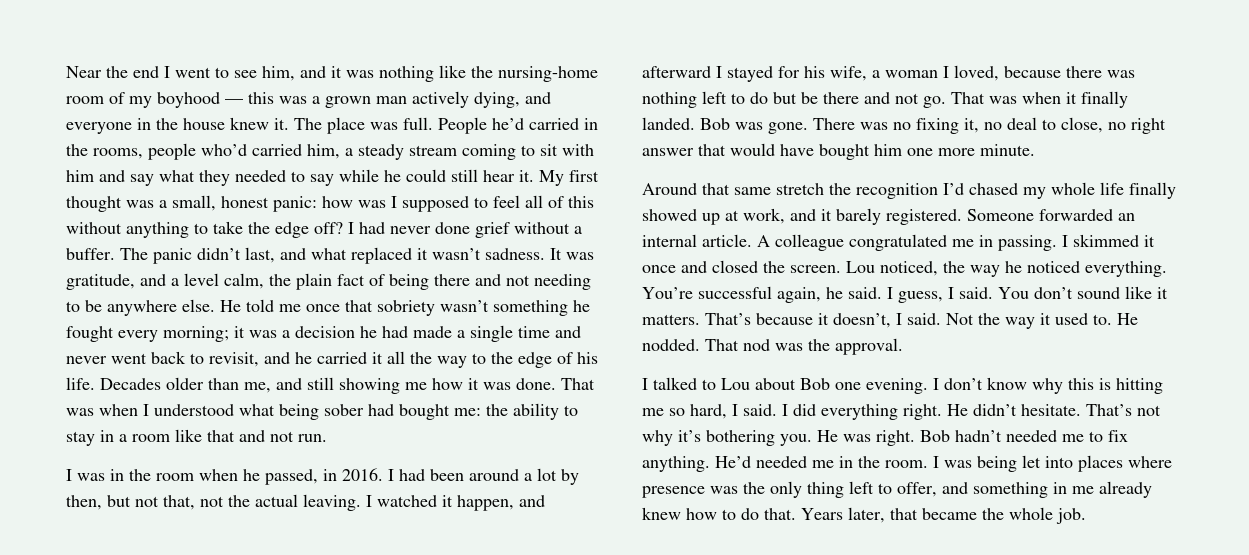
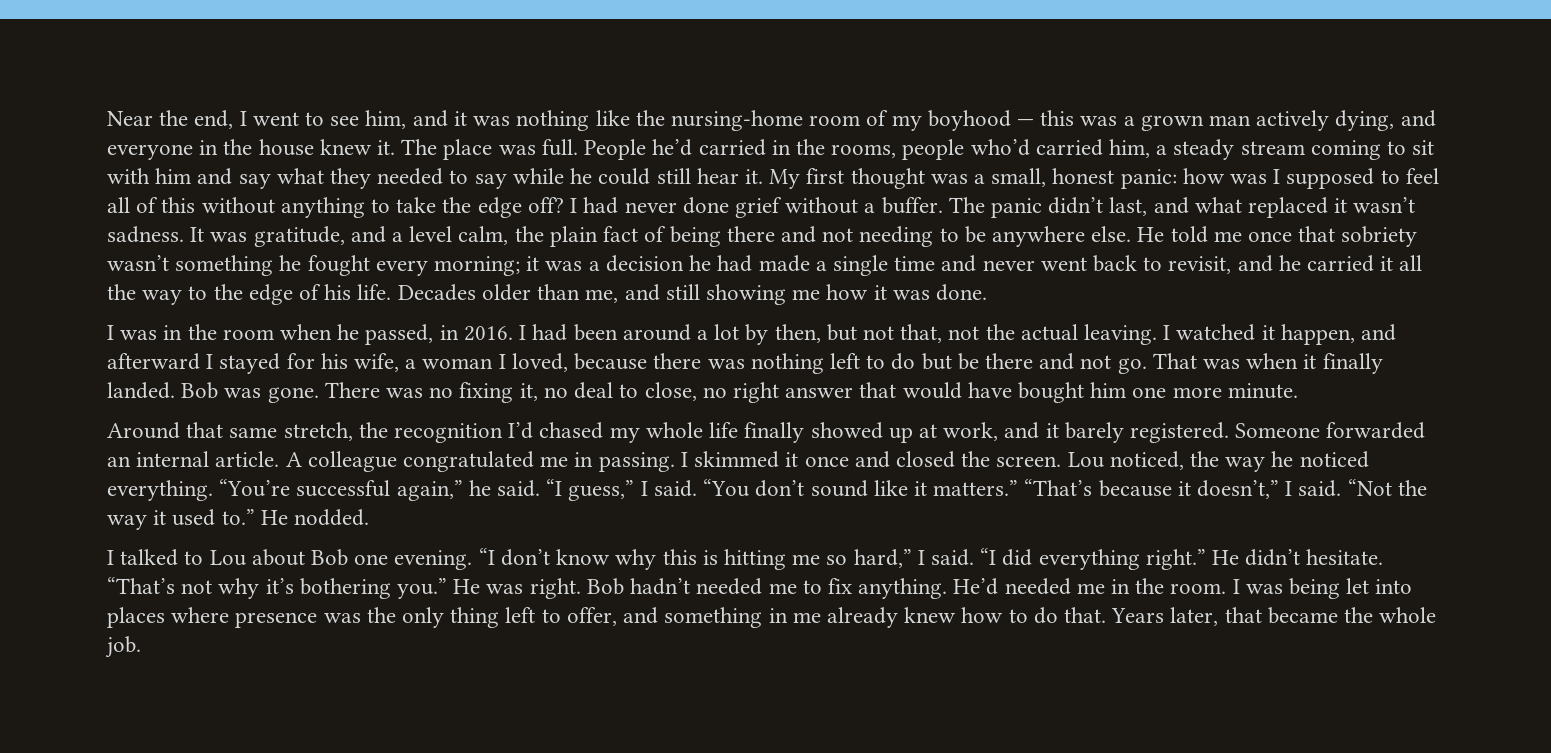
- Near the end I went to see him, and it was nothing like the nursing-home room of my boyhood — this was a grown man actively dying, and everyone in the house knew it.
+ Near the end, I went to see him, and it was nothing like the nursing-home room of my boyhood — this was a grown man actively dying, and everyone in the house knew it.
- That was when I understood what being sober had bought me: the ability to stay in a room like that and not run.
- Around that same stretch the recognition I’d chased my whole life finally showed up at work, and it barely registered.
+ Around that same stretch, the recognition I’d chased my whole life finally showed up at work, and it barely registered.
- You’re successful again, he said. I guess, I said. You don’t sound like it matters. That’s because it doesn’t, I said. Not the way it used to.
+ “You’re successful again,” he said. “I guess,” I said. “You don’t sound like it matters.” “That’s because it doesn’t,” I said. “Not the way it used to.”
- That nod was the approval.
- I don’t know why this is hitting me so hard, I said. I did everything right.
+ “I don’t know why this is hitting me so hard,” I said. “I did everything right.”
- That’s not why it’s bothering you.
+ “That’s not why it’s bothering you.”

